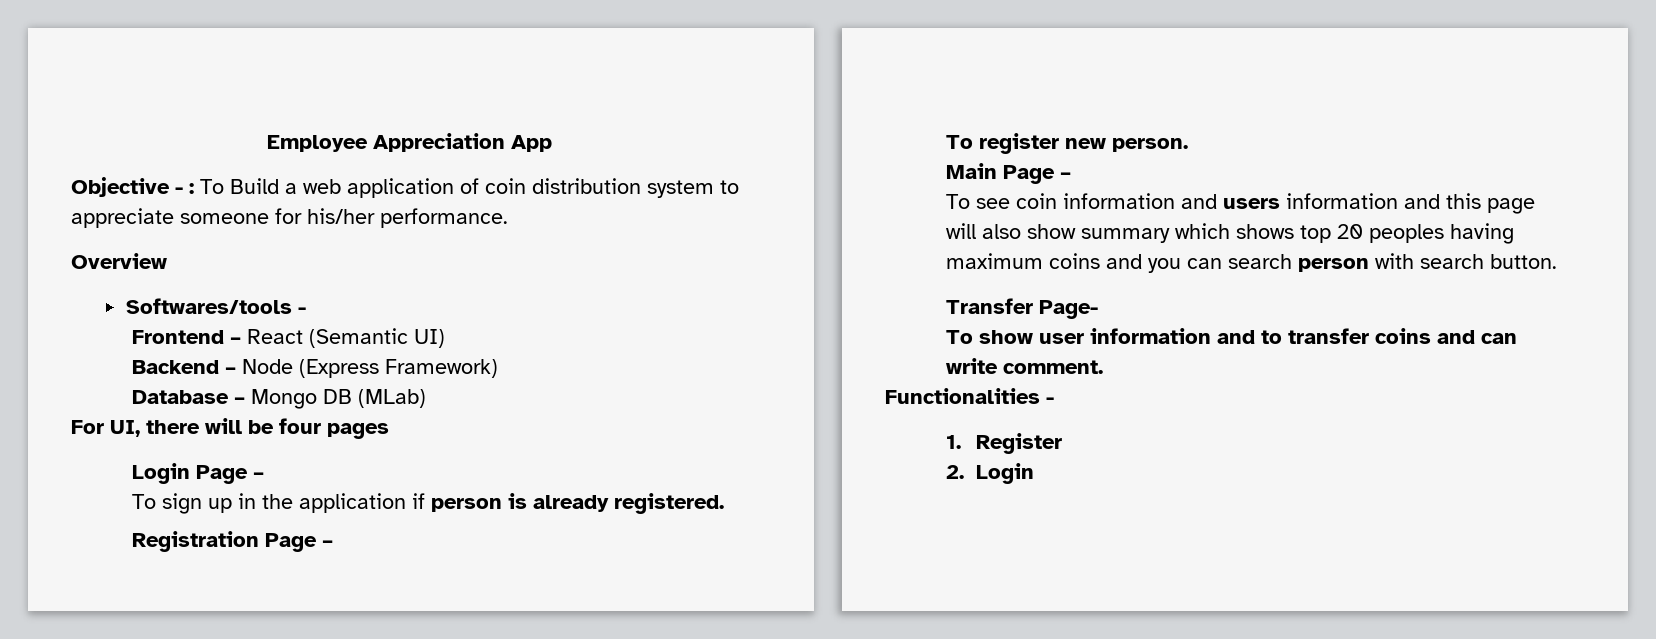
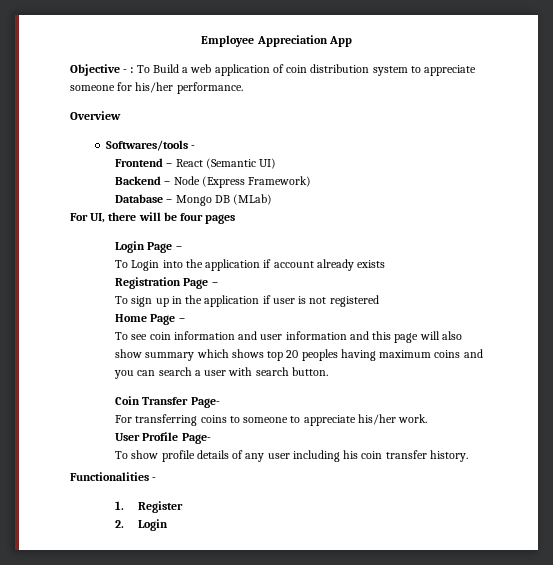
+ To Login into the application if account already exists
+ Registration Page –
- To sign up in the application if person is already registered.
- Registration Page –
- To register new person.
- Main Page –
+ To sign up in the application if user is not registered
+ Home Page –
- To see coin information and users information and this page will also show summary which shows top 20 peoples having maximum coins and you can search person with search button.
+ To see coin information and user information and this page will also show summary which shows top 20 peoples having maximum coins and you can search a user with search button.
- Transfer Page-
+ Coin Transfer Page-
- To show user information and to transfer coins and can write comment.
+ For transferring coins to someone to appreciate his/her work.
+ User Profile Page-
+ To show profile details of any user including his coin transfer history.

